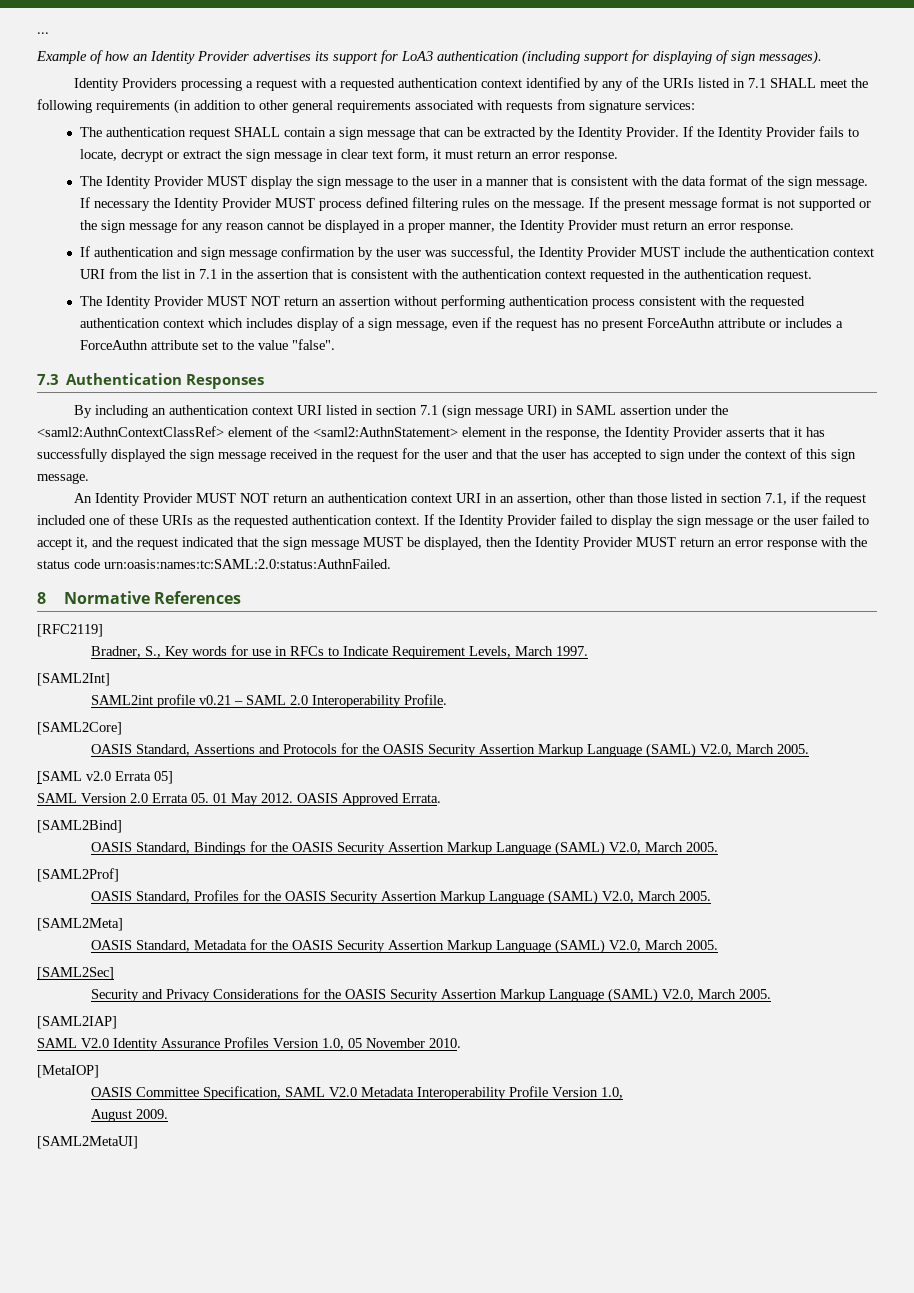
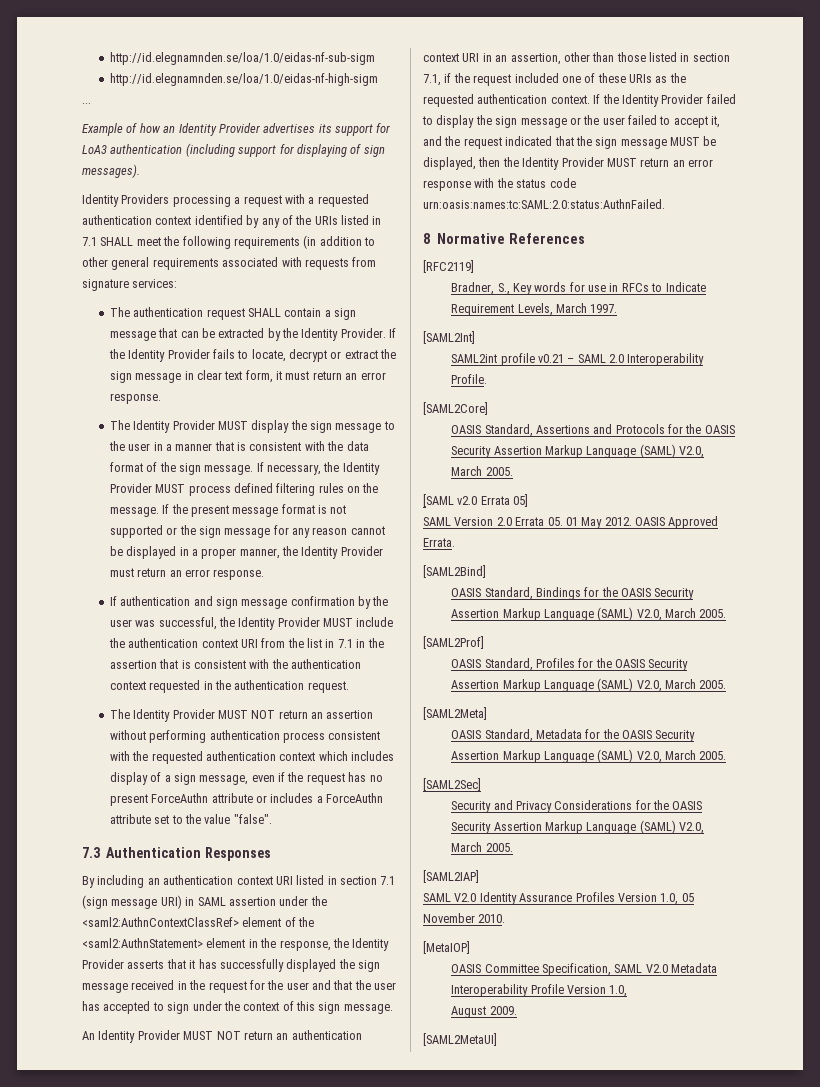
+ http://id.elegnamnden.se/loa/1.0/eidas-nf-sub-sigm
+ http://id.elegnamnden.se/loa/1.0/eidas-nf-high-sigm
- If necessary the Identity Provider MUST process defined filtering rules on the message.
+ If necessary, the Identity Provider MUST process defined filtering rules on the message.

